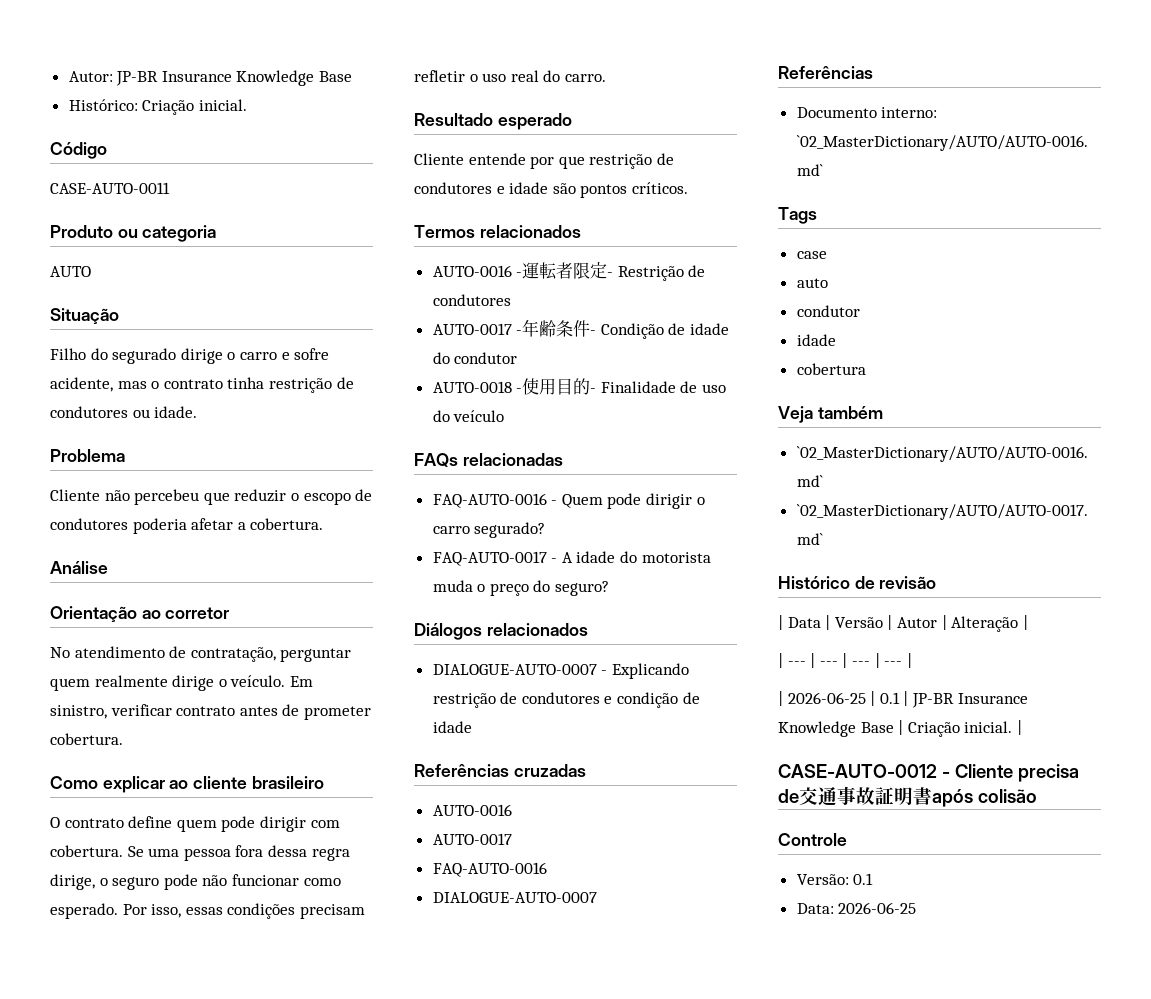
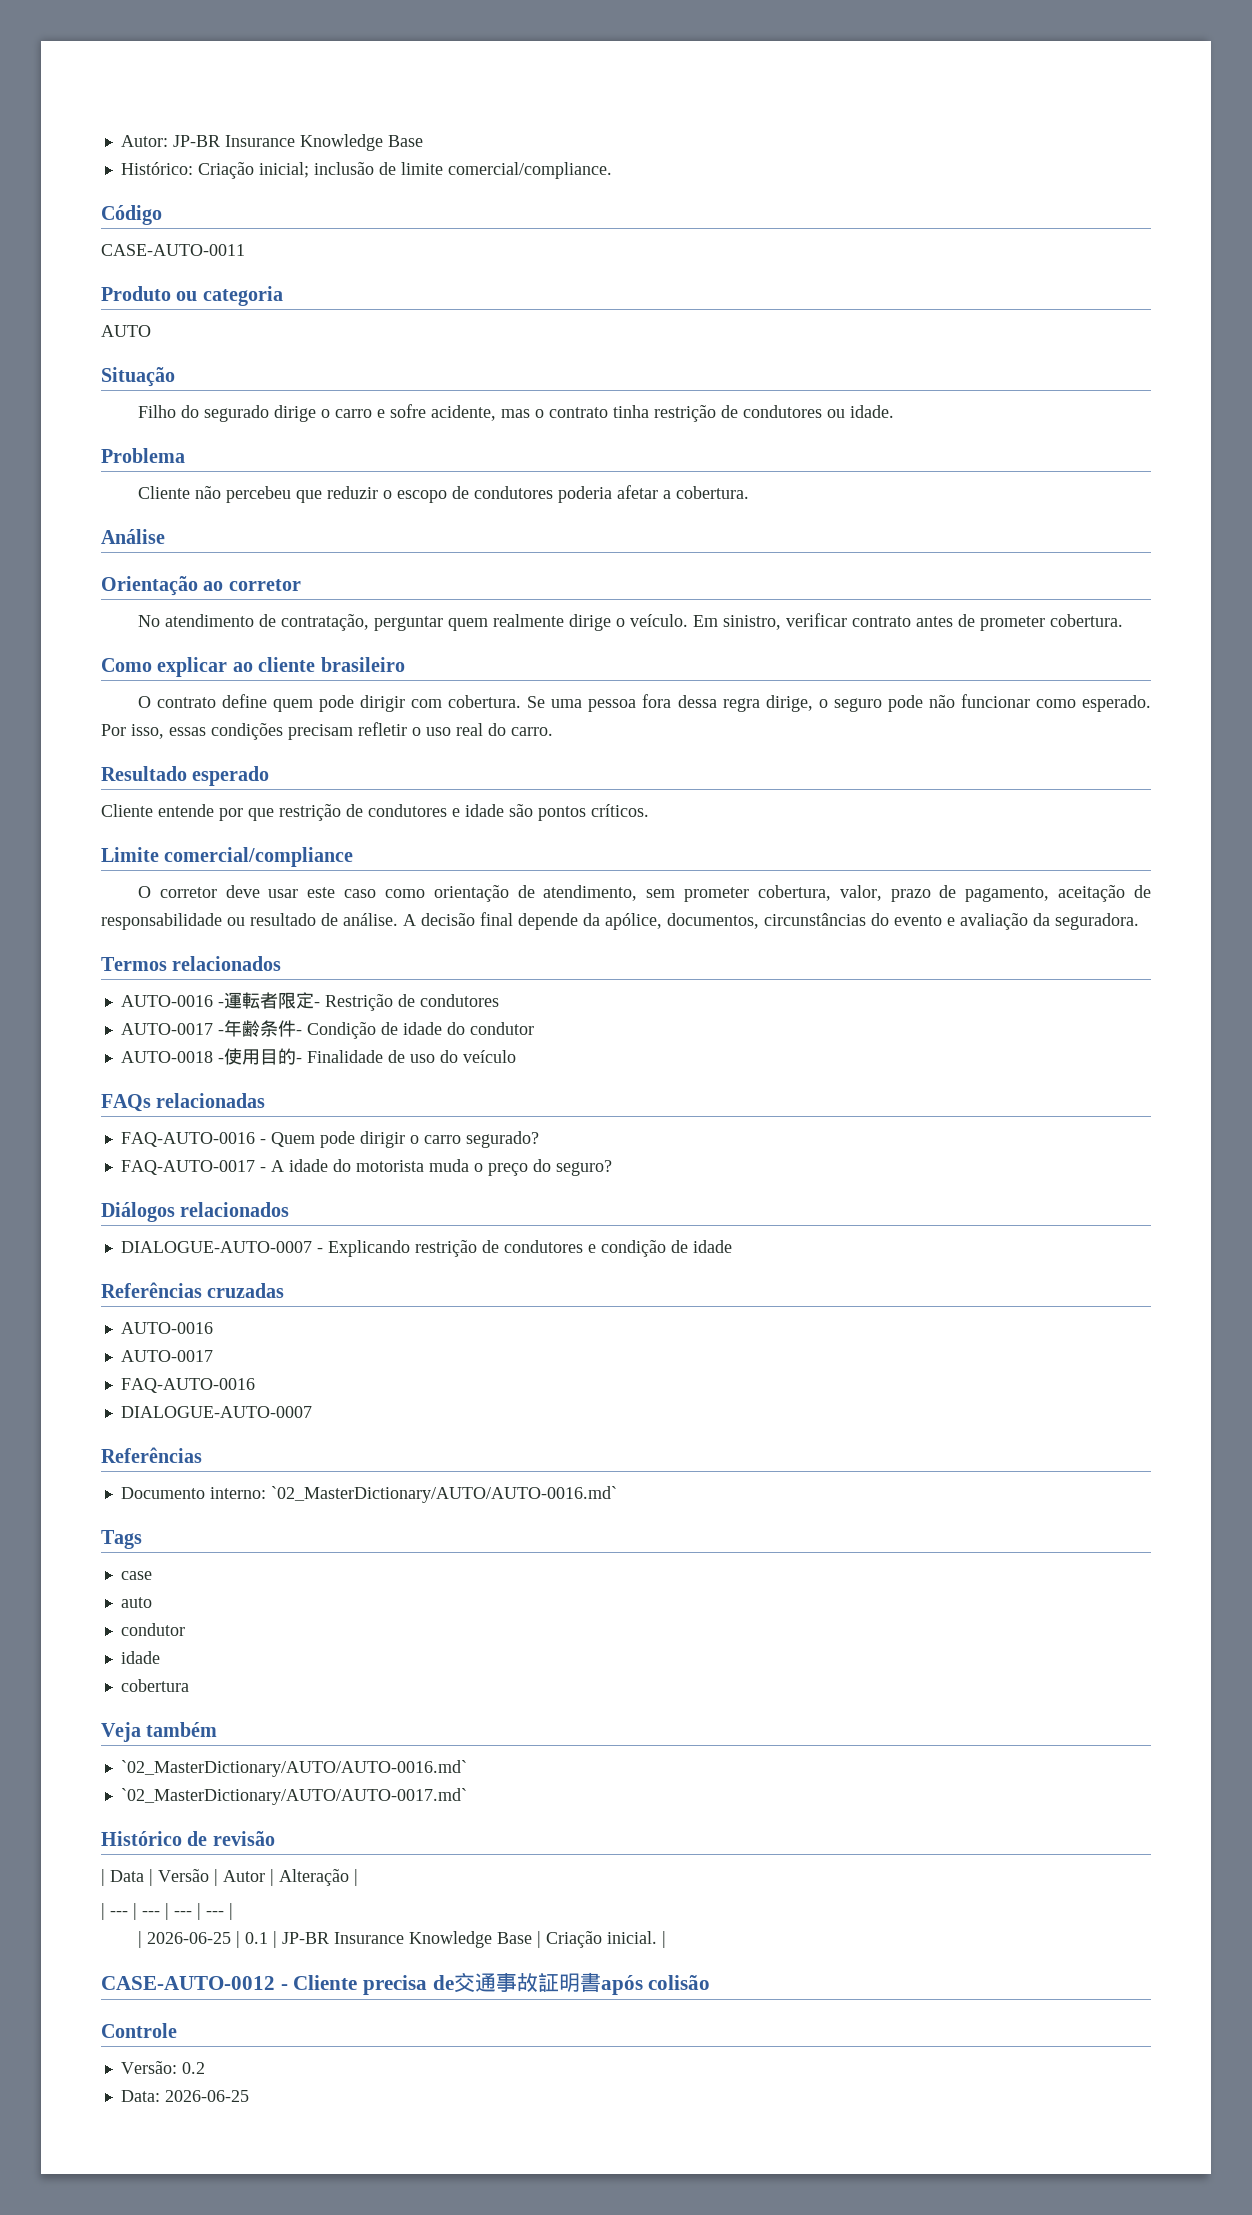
- Histórico: Criação inicial.
+ Histórico: Criação inicial; inclusão de limite comercial/compliance.
+ Limite comercial/compliance
+ O corretor deve usar este caso como orientação de atendimento, sem prometer cobertura, valor, prazo de pagamento, aceitação de responsabilidade ou resultado de análise. A decisão final depende da apólice, documentos, circunstâncias do evento e avaliação da seguradora.
- Versão: 0.1
+ Versão: 0.2

